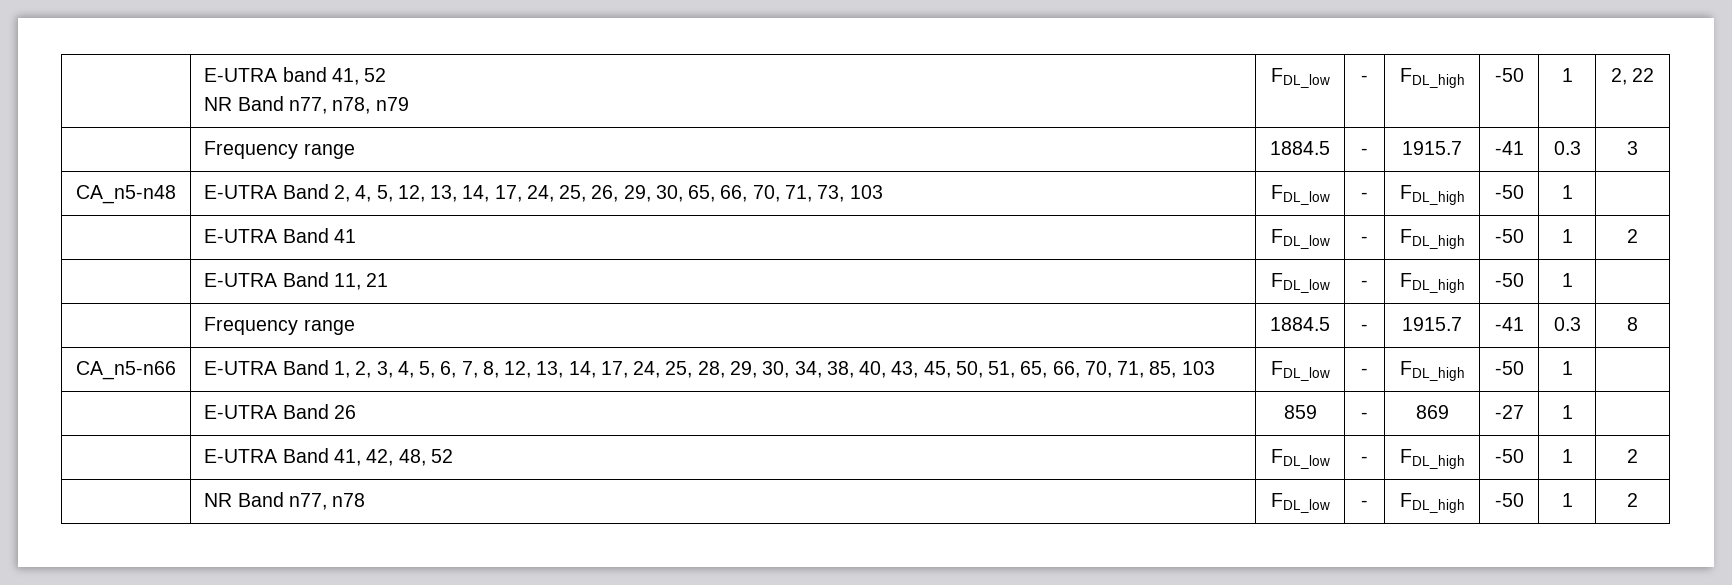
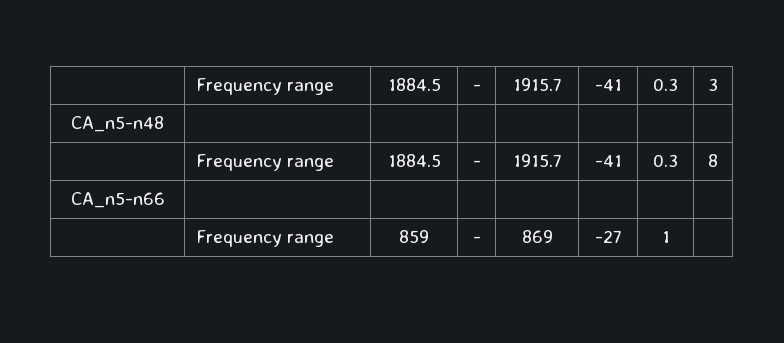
- | E-UTRA band 41, 52
- NR Band n77, n78, n79 | FDL_low | - | FDL_high | -50 | 1 | 2, 22
- CA_n5-n48 | E-UTRA Band 2, 4, 5, 12, 13, 14, 17, 24, 25, 26, 29, 30, 65, 66, 70, 71, 73, 103 | FDL_low | - | FDL_high | -50 | 1 |
- | E-UTRA Band 41 | FDL_low | - | FDL_high | -50 | 1 | 2
- | E-UTRA Band 11, 21 | FDL_low | - | FDL_high | -50 | 1 |
+ CA_n5-n48 | | | | | | |
- CA_n5-n66 | E-UTRA Band 1, 2, 3, 4, 5, 6, 7, 8, 12, 13, 14, 17, 24, 25, 28, 29, 30, 34, 38, 40, 43, 45, 50, 51, 65, 66, 70, 71, 85, 103 | FDL_low | - | FDL_high | -50 | 1 |
- | E-UTRA Band 26 | 859 | - | 869 | -27 | 1 |
+ CA_n5-n66 | | | | | | |
+ | Frequency range | 859 | - | 869 | -27 | 1 |
- | E-UTRA Band 41, 42, 48, 52 | FDL_low | - | FDL_high | -50 | 1 | 2
- | NR Band n77, n78 | FDL_low | - | FDL_high | -50 | 1 | 2

